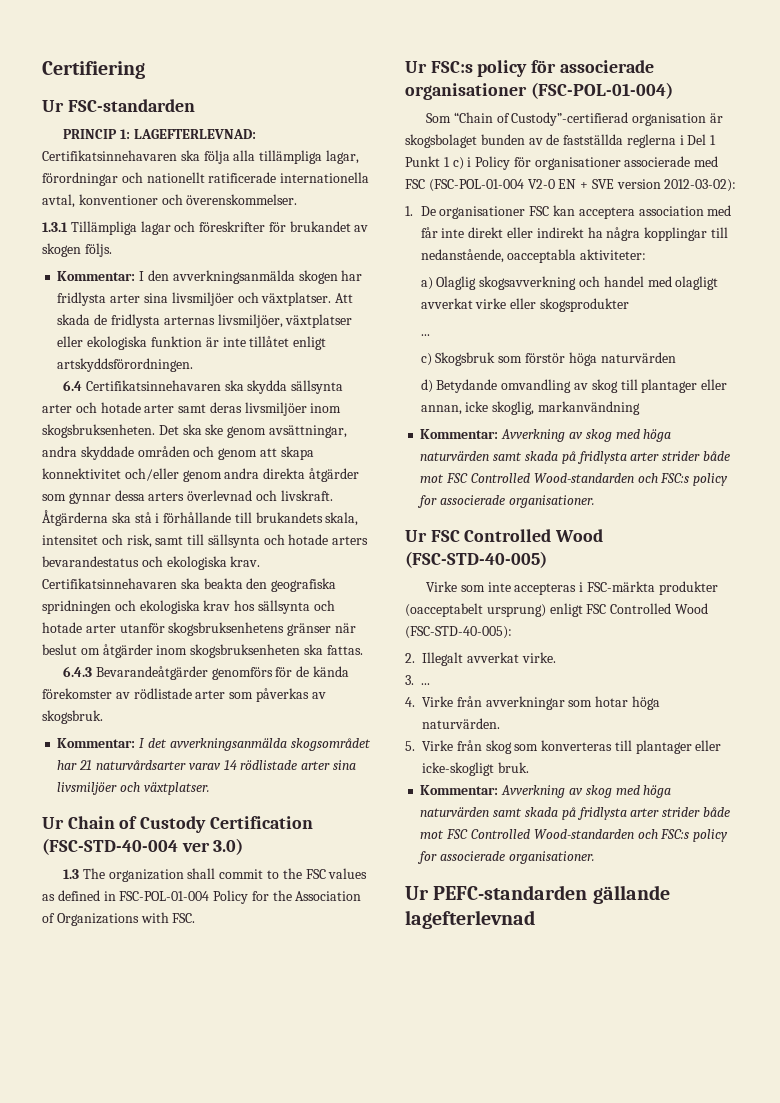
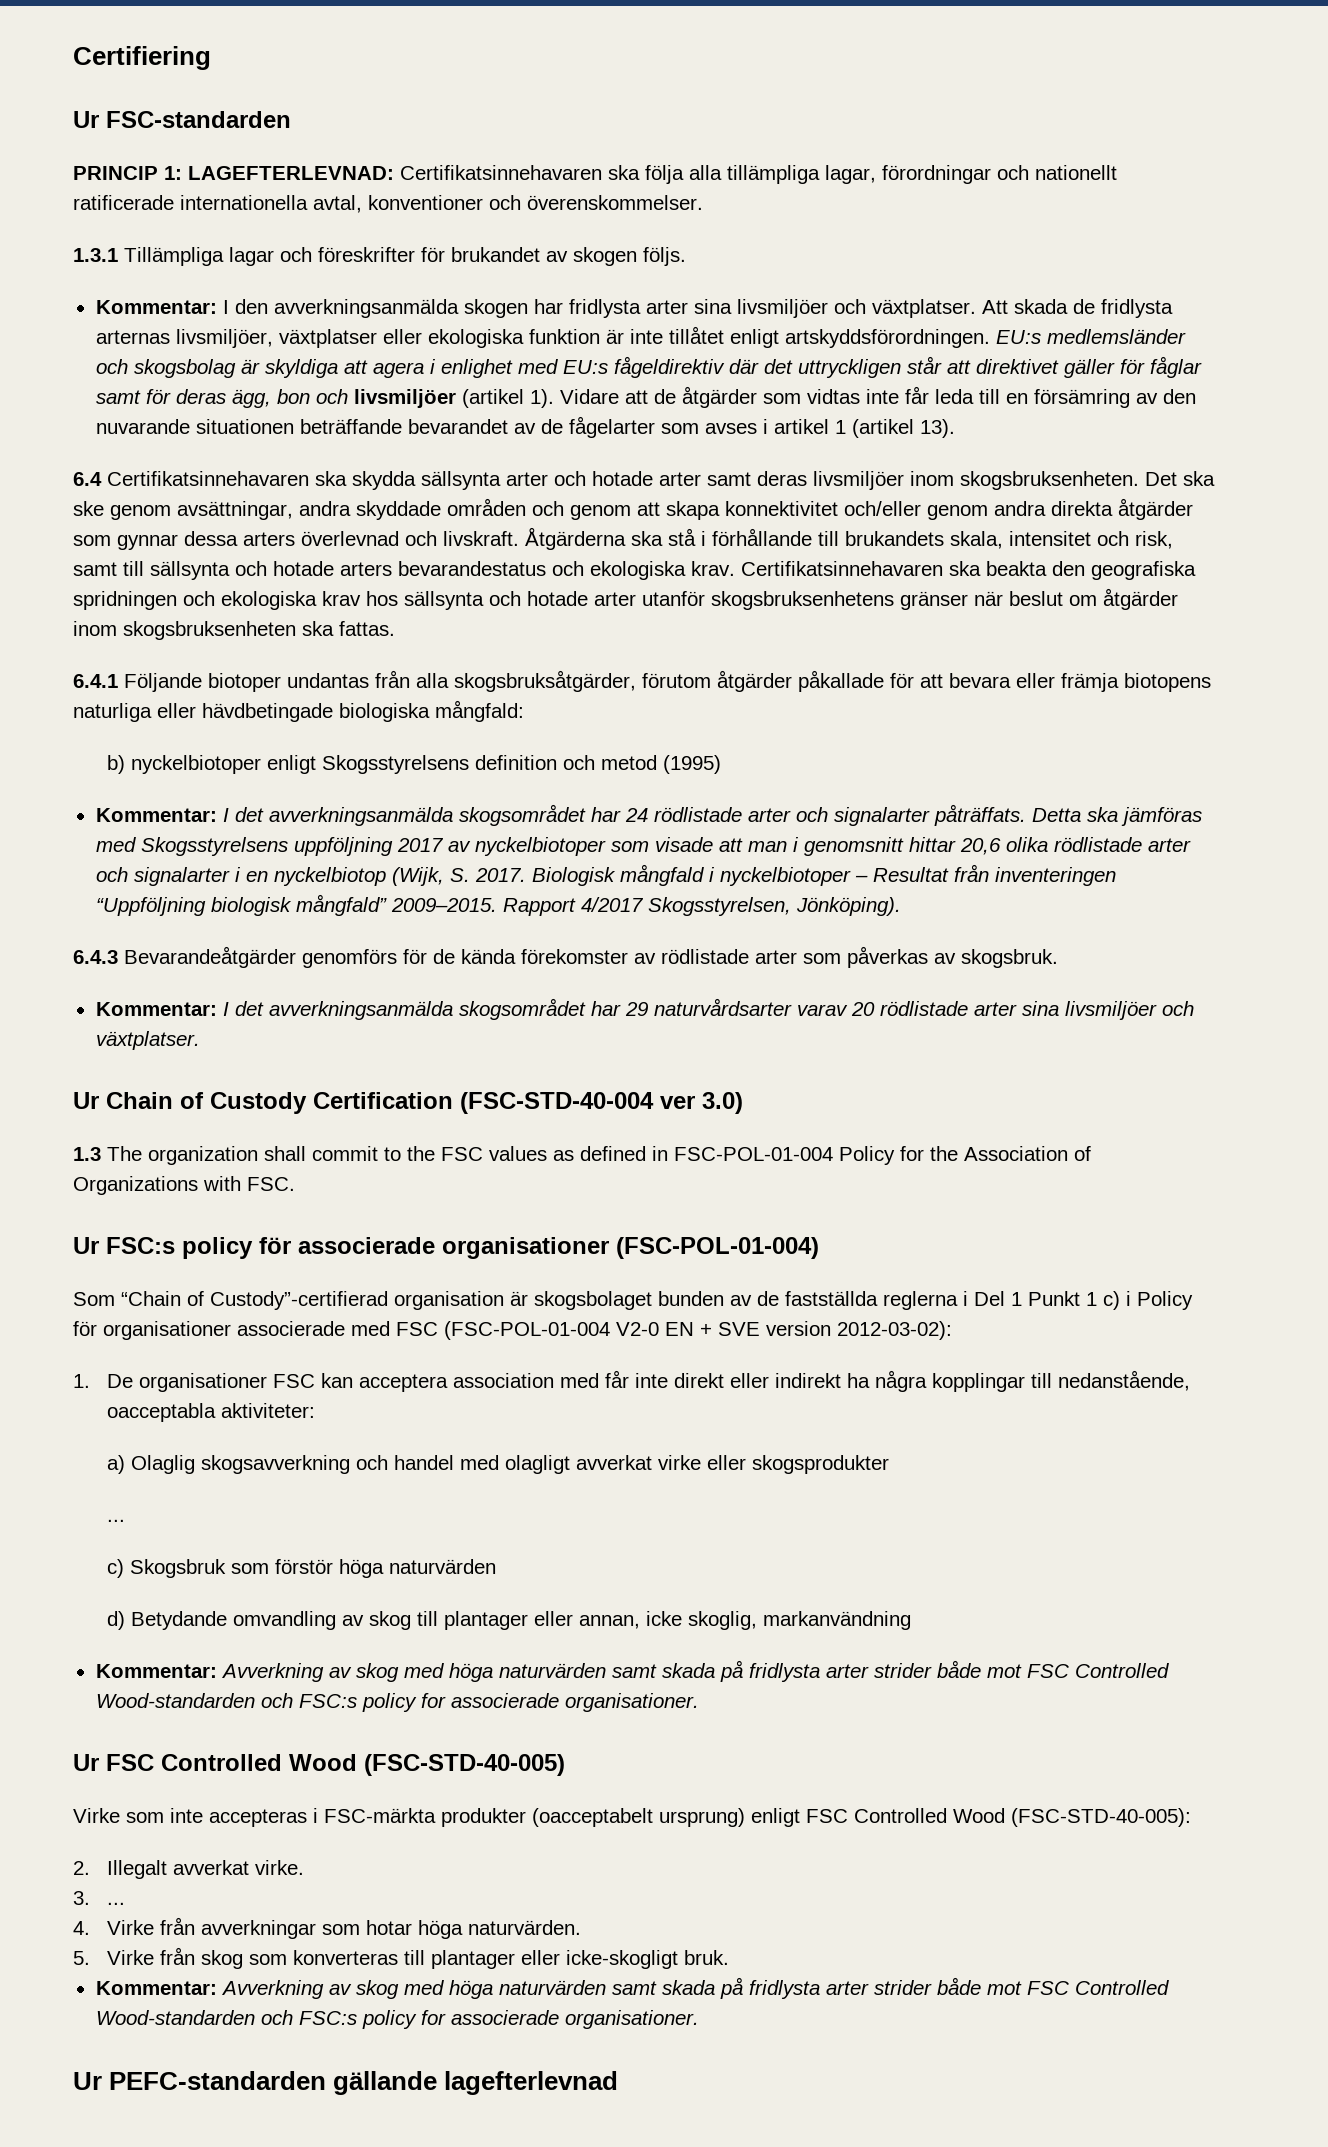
+ EU:s medlemsländer och skogsbolag är skyldiga att agera i enlighet med EU:s fågeldirektiv där det uttryckligen står att direktivet gäller för fåglar samt för deras ägg, bon och livsmiljöer (artikel 1). Vidare att de åtgärder som vidtas inte får leda till en försämring av den nuvarande situationen beträffande bevarandet av de fågelarter som avses i artikel 1 (artikel 13).
+ 6.4.1 Följande biotoper undantas från alla skogsbruksåtgärder, förutom åtgärder påkallade för att bevara eller främja biotopens naturliga eller hävdbetingade biologiska mångfald:
+ b) nyckelbiotoper enligt Skogsstyrelsens definition och metod (1995)
+ Kommentar: I det avverkningsanmälda skogsområdet har 24 rödlistade arter och signalarter påträffats. Detta ska jämföras med Skogsstyrelsens uppföljning 2017 av nyckelbiotoper som visade att man i genomsnitt hittar 20,6 olika rödlistade arter och signalarter i en nyckelbiotop (Wijk, S. 2017. Biologisk mångfald i nyckelbiotoper – Resultat från inventeringen “Uppföljning biologisk mångfald” 2009–2015. Rapport 4/2017 Skogsstyrelsen, Jönköping).
- Kommentar: I det avverkningsanmälda skogsområdet har 21 naturvårdsarter varav 14 rödlistade arter sina livsmiljöer och växtplatser.
+ Kommentar: I det avverkningsanmälda skogsområdet har 29 naturvårdsarter varav 20 rödlistade arter sina livsmiljöer och växtplatser.

